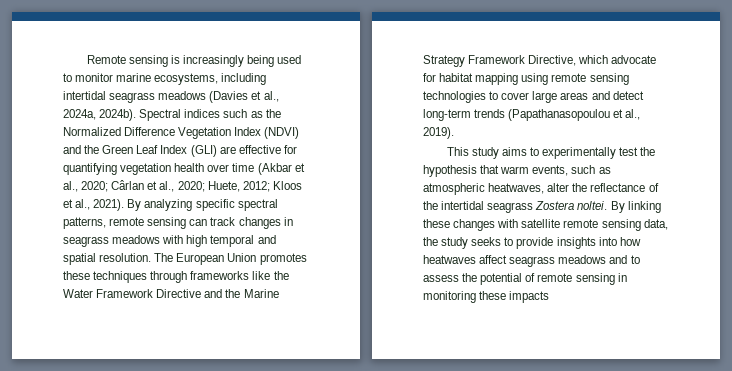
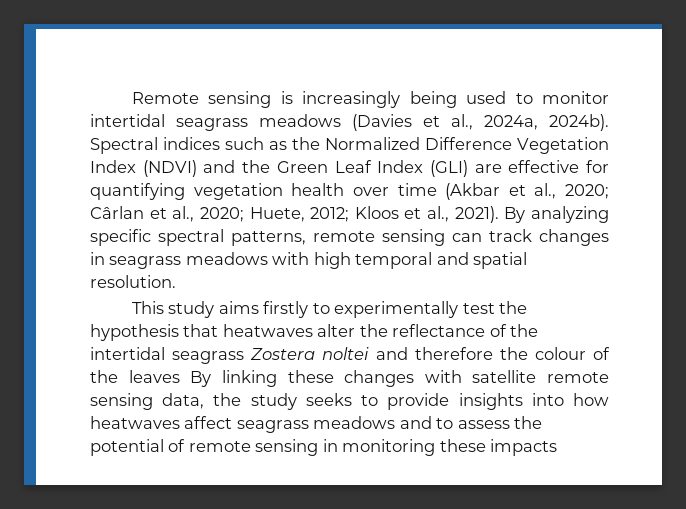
- Remote sensing is increasingly being used to monitor marine ecosystems, including intertidal seagrass meadows (Davies et al., 2024a, 2024b).
+ Remote sensing is increasingly being used to monitor intertidal seagrass meadows (Davies et al., 2024a, 2024b).
- The European Union promotes these techniques through frameworks like the Water Framework Directive and the Marine Strategy Framework Directive, which advocate for habitat mapping using remote sensing technologies to cover large areas and detect long-term trends (Papathanasopoulou et al., 2019).
- This study aims to experimentally test the hypothesis that warm events, such as atmospheric heatwaves, alter the reflectance of the intertidal seagrass Zostera noltei. By linking these changes with satellite remote sensing data, the study seeks to provide insights into how heatwaves affect seagrass meadows and to assess the potential of remote sensing in monitoring these impacts
+ This study aims firstly to experimentally test the hypothesis that heatwaves alter the reflectance of the intertidal seagrass Zostera noltei and therefore the colour of the leaves By linking these changes with satellite remote sensing data, the study seeks to provide insights into how heatwaves affect seagrass meadows and to assess the potential of remote sensing in monitoring these impacts

